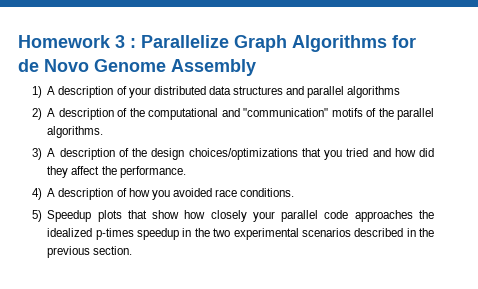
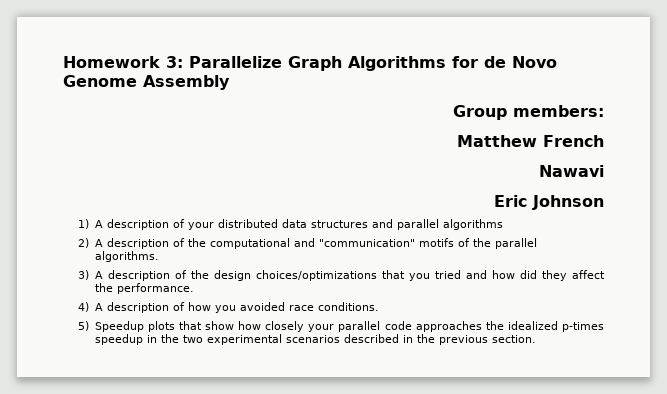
- Homework 3 : Parallelize Graph Algorithms for de Novo Genome Assembly
+ Homework 3: Parallelize Graph Algorithms for de Novo Genome Assembly
+ Group members:
+ Matthew French
+ Nawavi
+ Eric Johnson

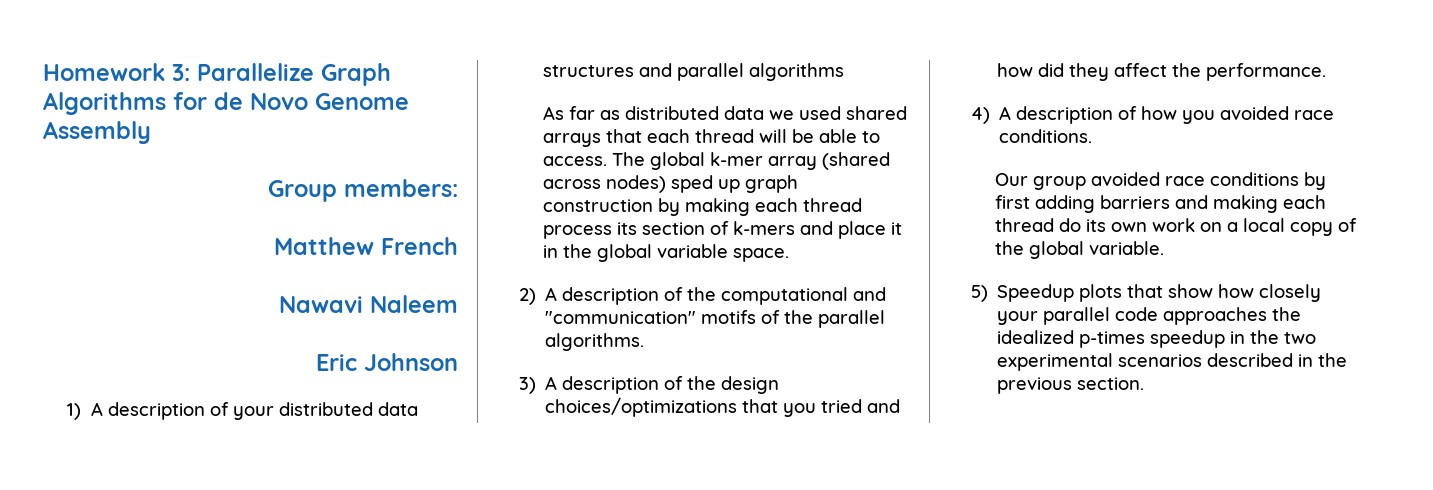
- Nawavi
+ Nawavi Naleem
+ As far as distributed data we used shared arrays that each thread will be able to access. The global k-mer array (shared across nodes) sped up graph construction by making each thread process its section of k-mers and place it in the global variable space.
+ Our group avoided race conditions by first adding barriers and making each thread do its own work on a local copy of the global variable.

